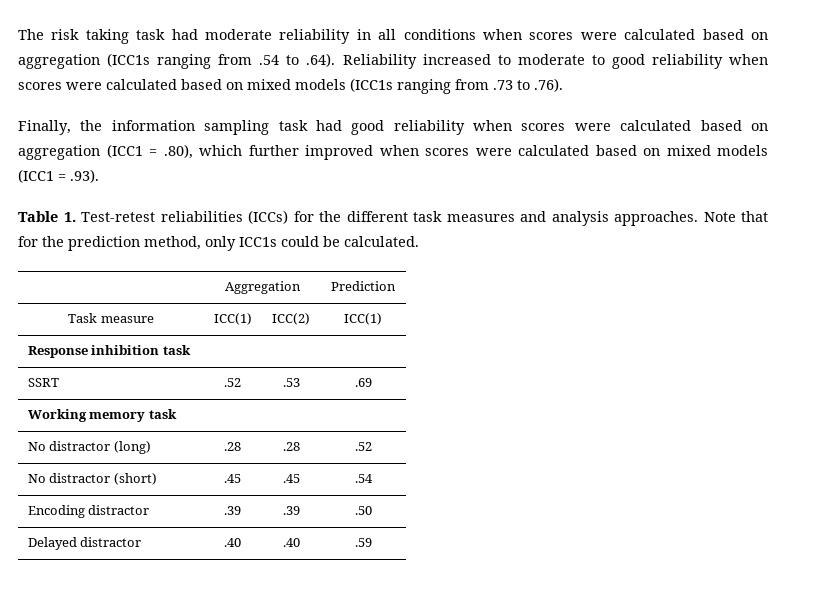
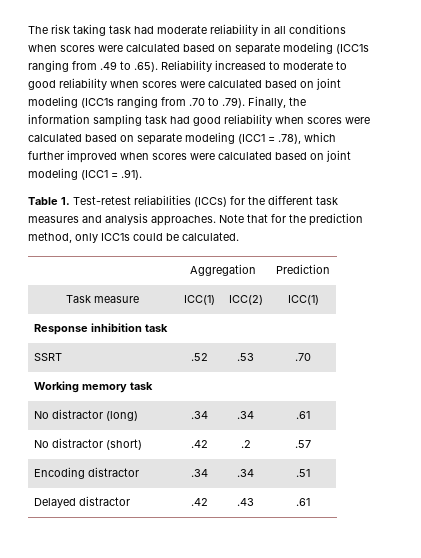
- The risk taking task had moderate reliability in all conditions when scores were calculated based on aggregation (ICC1s ranging from .54 to .64). Reliability increased to moderate to good reliability when scores were calculated based on mixed models (ICC1s ranging from .73 to .76).
- Finally, the information sampling task had good reliability when scores were calculated based on aggregation (ICC1 = .80), which further improved when scores were calculated based on mixed models (ICC1 = .93).
+ The risk taking task had moderate reliability in all conditions when scores were calculated based on separate modeling (ICC1s ranging from .49 to .65). Reliability increased to moderate to good reliability when scores were calculated based on joint modeling (ICC1s ranging from .70 to .79). Finally, the information sampling task had good reliability when scores were calculated based on separate modeling (ICC1 = .78), which further improved when scores were calculated based on joint modeling (ICC1 = .91).
- SSRT | .52 | .53 | .69
+ SSRT | .52 | .53 | .70
- No distractor (long) | .28 | .28 | .52
+ No distractor (long) | .34 | .34 | .61
- No distractor (short) | .45 | .45 | .54
+ No distractor (short) | .42 | .2 | .57
- Encoding distractor | .39 | .39 | .50
+ Encoding distractor | .34 | .34 | .51
- Delayed distractor | .40 | .40 | .59
+ Delayed distractor | .42 | .43 | .61

